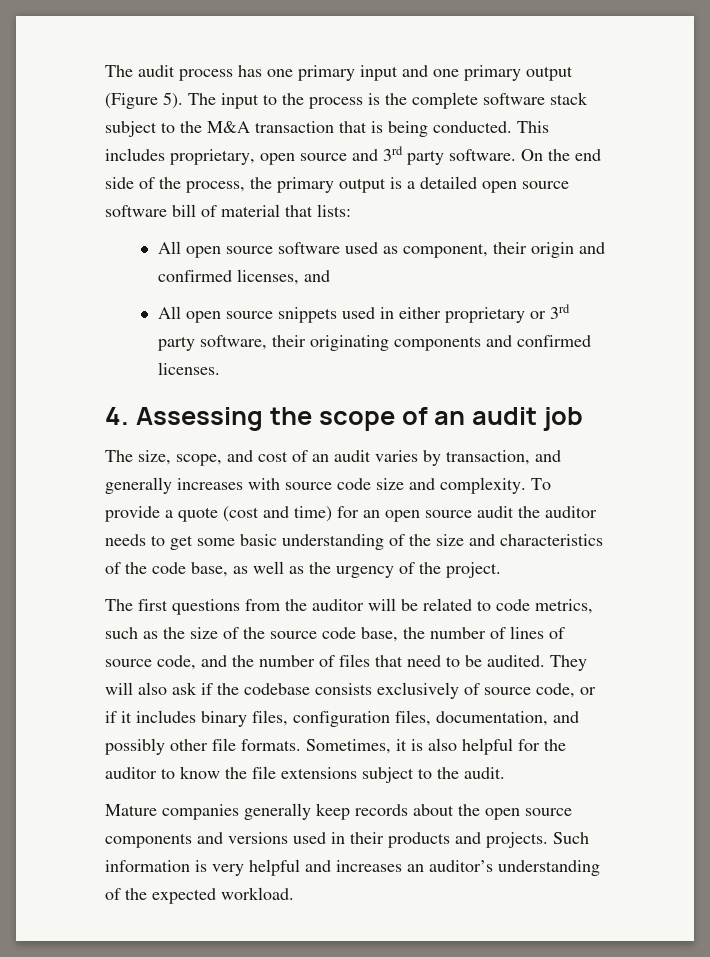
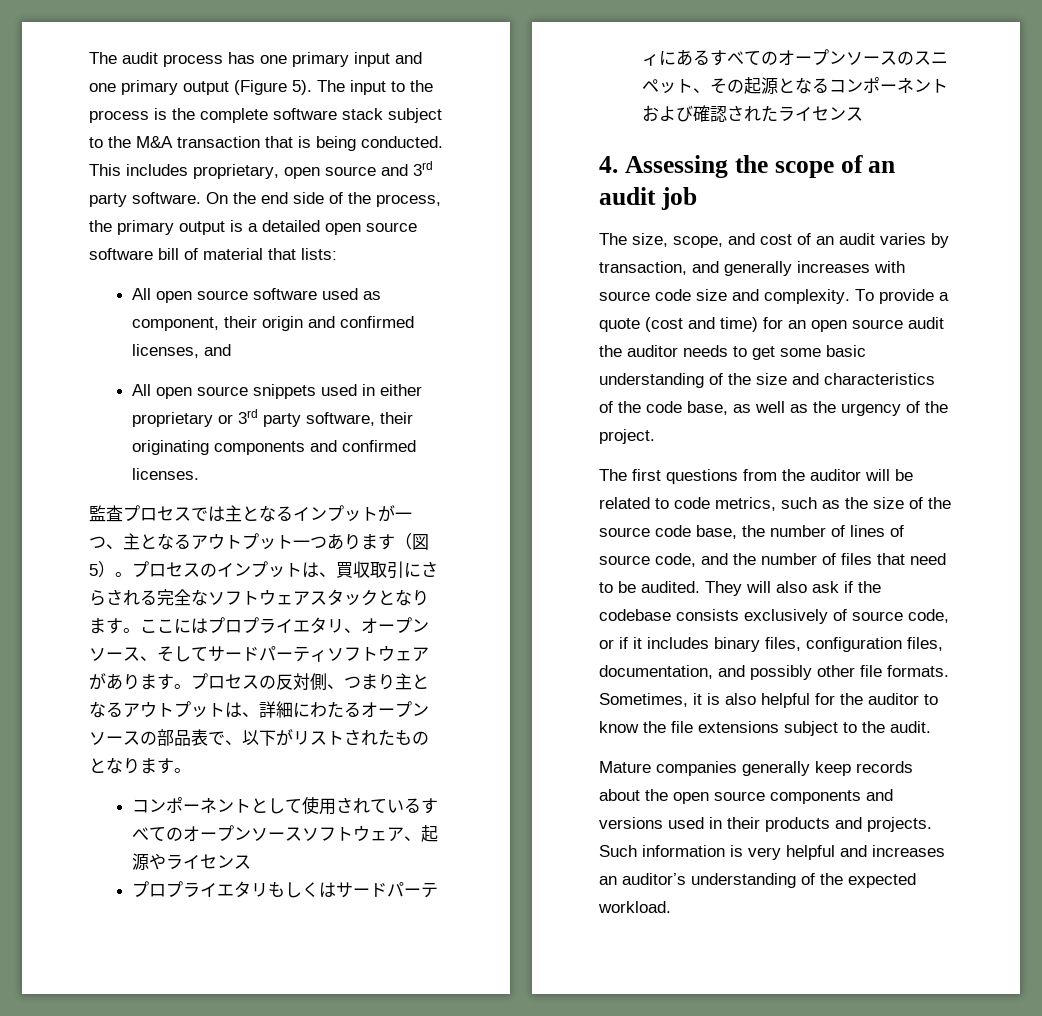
+ 監査プロセスでは主となるインプットが一つ、主となるアウトプット一つあります（図5）。プロセスのインプットは、買収取引にさらされる完全なソフトウェアスタックとなります。ここにはプロプライエタリ、オープンソース、そしてサードパーティソフトウェアがあります。プロセスの反対側、つまり主となるアウトプットは、詳細にわたるオープンソースの部品表で、以下がリストされたものとなります。
+ コンポーネントとして使用されているすべてのオープンソースソフトウェア、起源やライセンス
+ プロプライエタリもしくはサードパーティにあるすべてのオープンソースのスニペット、その起源となるコンポーネントおよび確認されたライセンス

